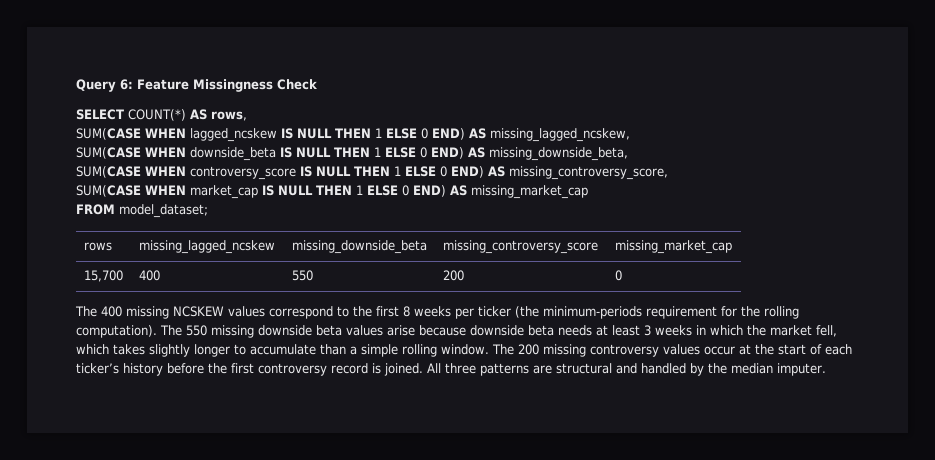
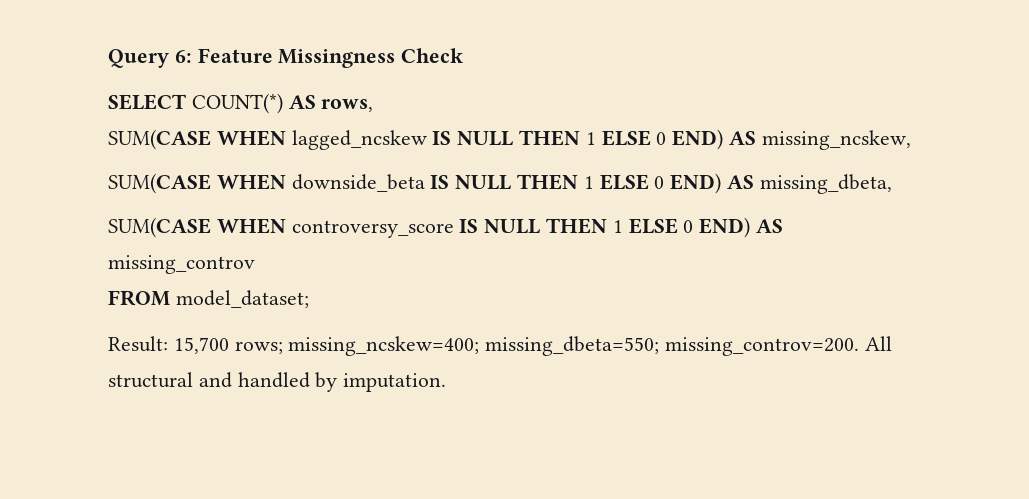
- SUM(CASE WHEN lagged_ncskew IS NULL THEN 1 ELSE 0 END) AS missing_lagged_ncskew,
+ SUM(CASE WHEN lagged_ncskew IS NULL THEN 1 ELSE 0 END) AS missing_ncskew,
- SUM(CASE WHEN downside_beta IS NULL THEN 1 ELSE 0 END) AS missing_downside_beta,
+ SUM(CASE WHEN downside_beta IS NULL THEN 1 ELSE 0 END) AS missing_dbeta,
- SUM(CASE WHEN controversy_score IS NULL THEN 1 ELSE 0 END) AS missing_controversy_score,
- SUM(CASE WHEN market_cap IS NULL THEN 1 ELSE 0 END) AS missing_market_cap
+ SUM(CASE WHEN controversy_score IS NULL THEN 1 ELSE 0 END) AS missing_controv
  FROM model_dataset;
- rows | missing_lagged_ncskew | missing_downside_beta | missing_controversy_score | missing_market_cap
- 15,700 | 400 | 550 | 200 | 0
- The 400 missing NCSKEW values correspond to the first 8 weeks per ticker (the minimum-periods requirement for the rolling computation). The 550 missing downside beta values arise because downside beta needs at least 3 weeks in which the market fell, which takes slightly longer to accumulate than a simple rolling window. The 200 missing controversy values occur at the start of each ticker’s history before the first controversy record is joined. All three patterns are structural and handled by the median imputer.
+ Result: 15,700 rows; missing_ncskew=400; missing_dbeta=550; missing_controv=200. All structural and handled by imputation.

